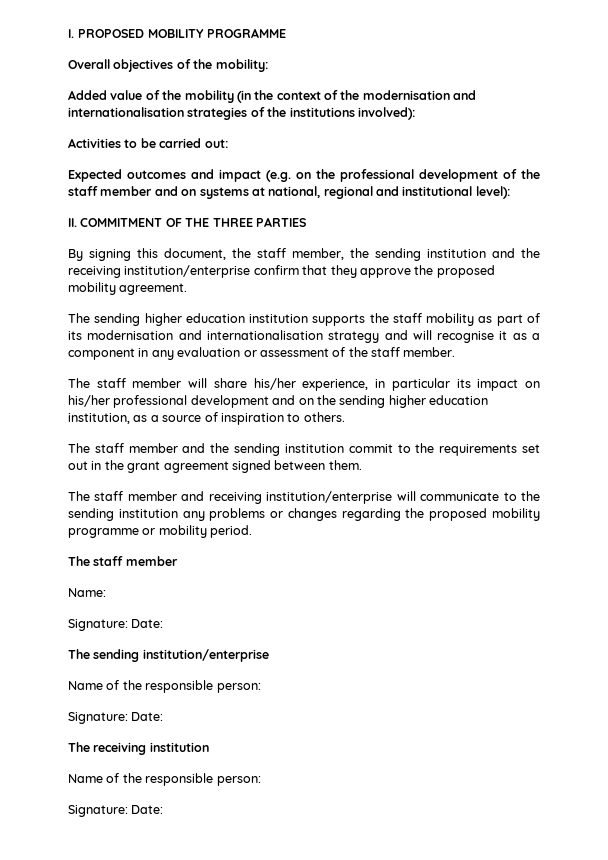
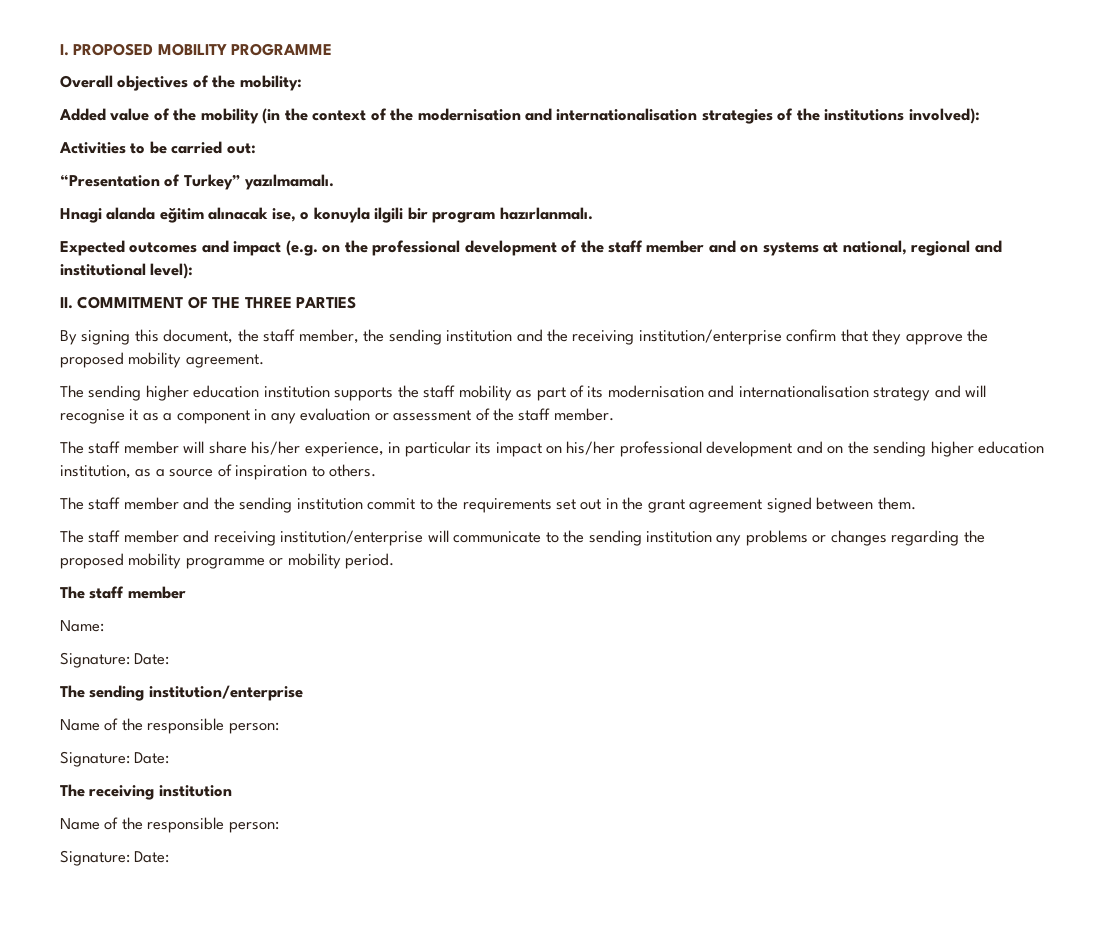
+ “Presentation of Turkey” yazılmamalı.
+ Hnagi alanda eğitim alınacak ise, o konuyla ilgili bir program hazırlanmalı.

